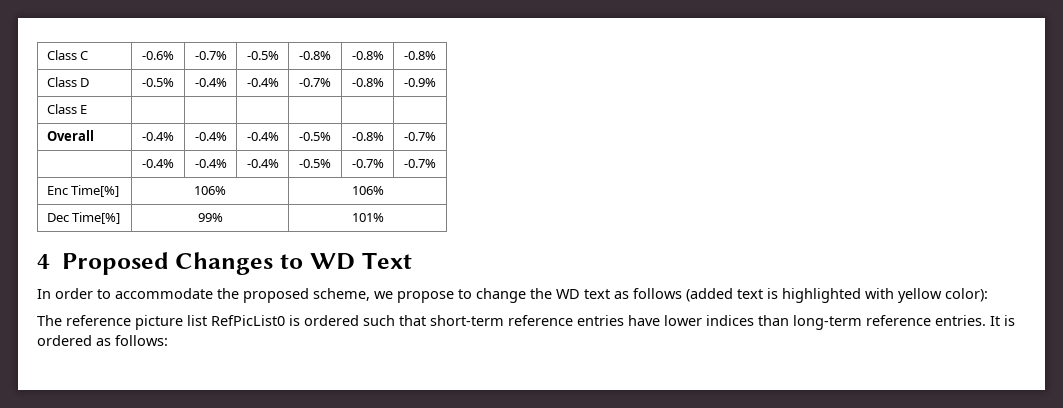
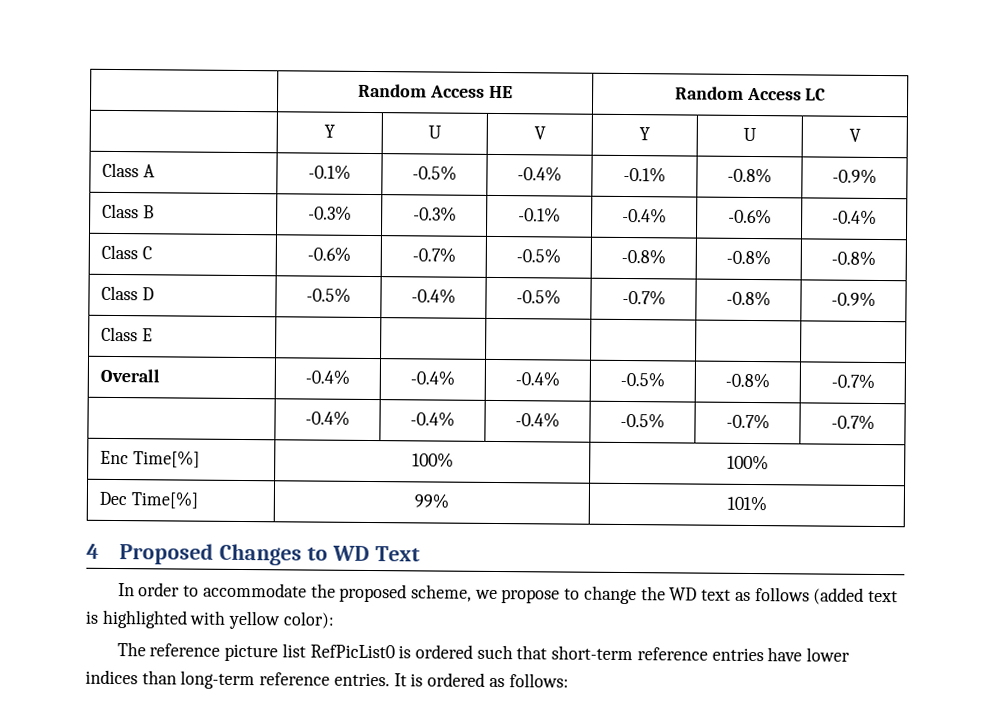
+ | Random Access HE | Random Access LC
+ | Y | U | V | Y | U | V
+ Class A | -0.1% | -0.5% | -0.4% | -0.1% | -0.8% | -0.9%
+ Class B | -0.3% | -0.3% | -0.1% | -0.4% | -0.6% | -0.4%
- Class D | -0.5% | -0.4% | -0.4% | -0.7% | -0.8% | -0.9%
+ Class D | -0.5% | -0.4% | -0.5% | -0.7% | -0.8% | -0.9%
- Enc Time[%] | 106% | 106%
+ Enc Time[%] | 100% | 100%

